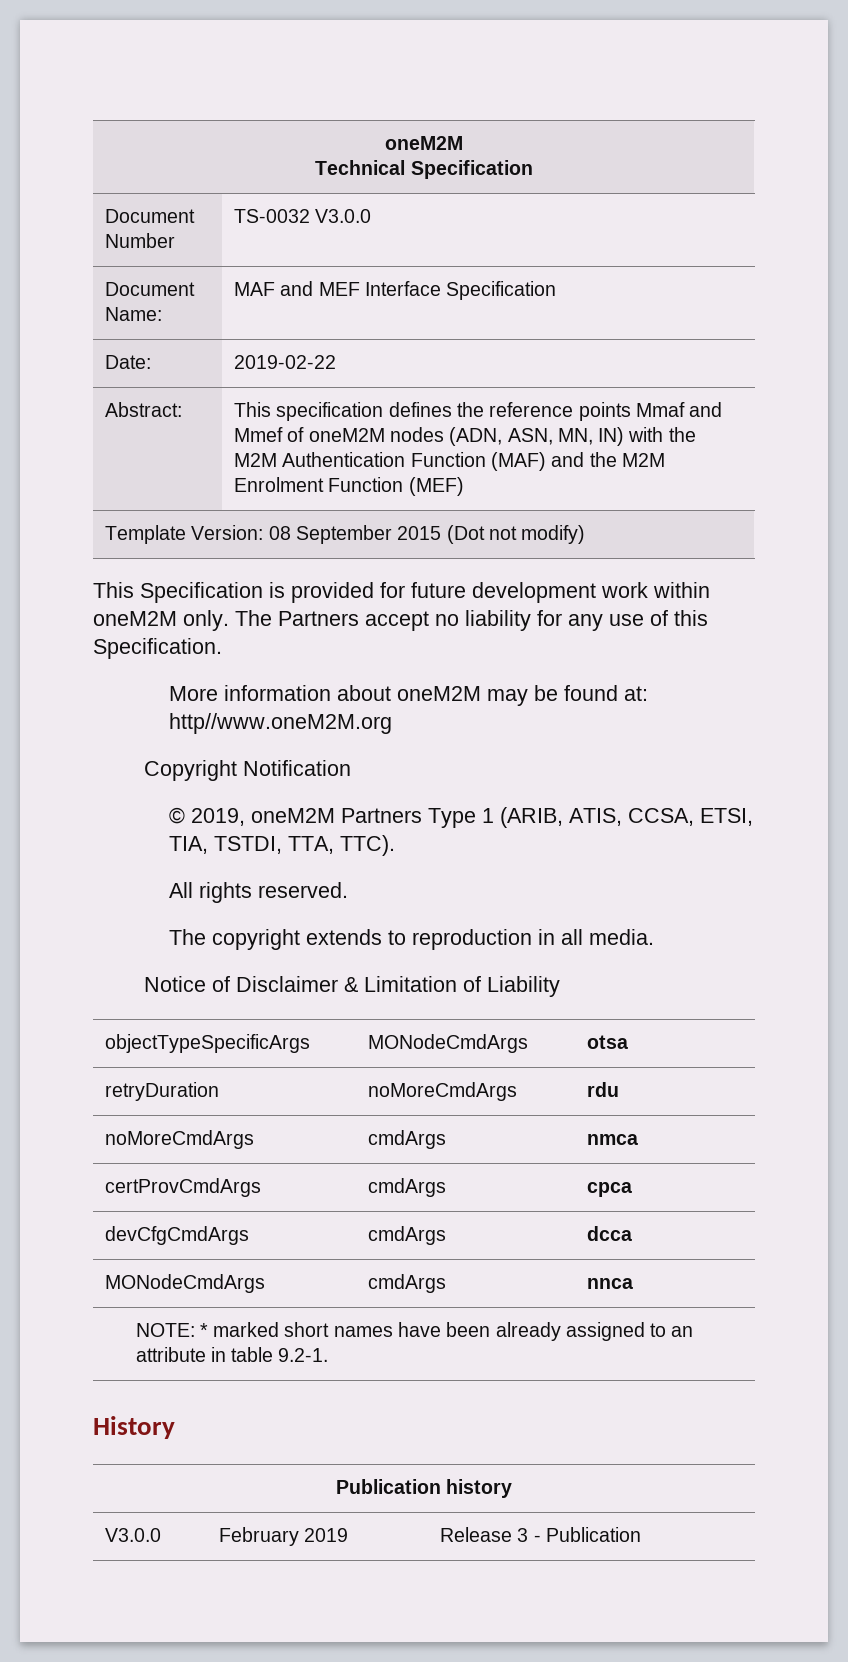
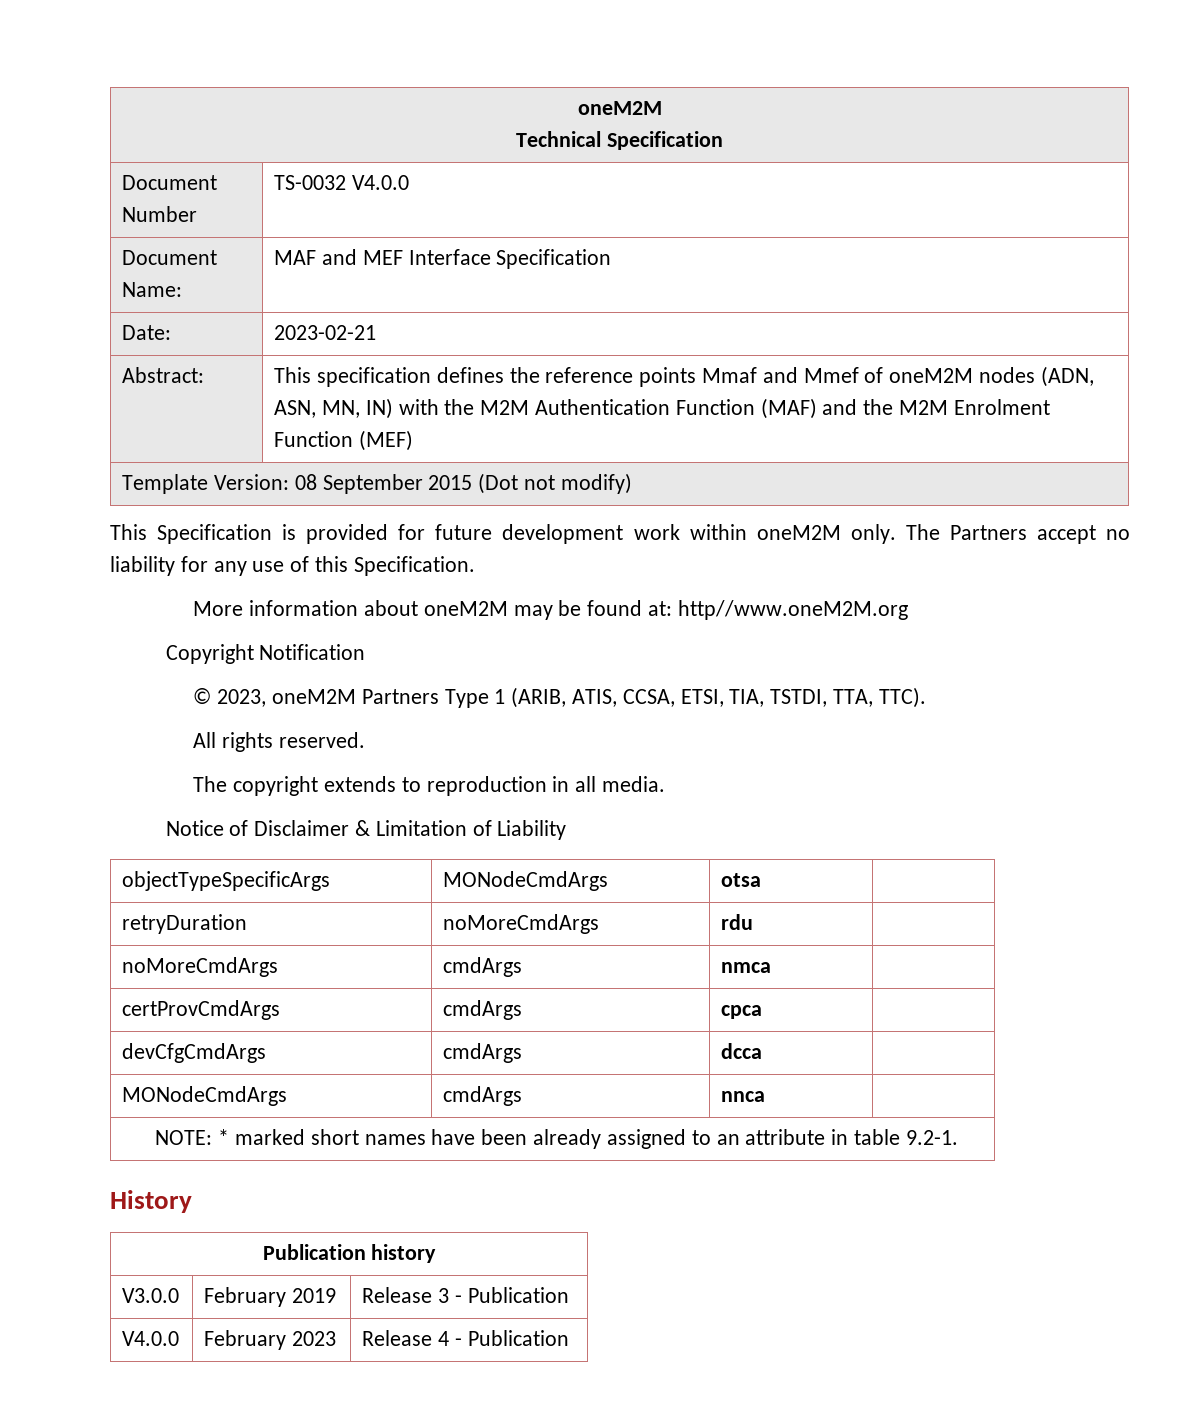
- Document Number | TS-0032 V3.0.0
+ Document Number | TS-0032 V4.0.0
- Date: | 2019-02-22
+ Date: | 2023-02-21
- © 2019, oneM2M Partners Type 1 (ARIB, ATIS, CCSA, ETSI, TIA, TSTDI, TTA, TTC).
+ © 2023, oneM2M Partners Type 1 (ARIB, ATIS, CCSA, ETSI, TIA, TSTDI, TTA, TTC).
+ V4.0.0 | February 2023 | Release 4 - Publication

